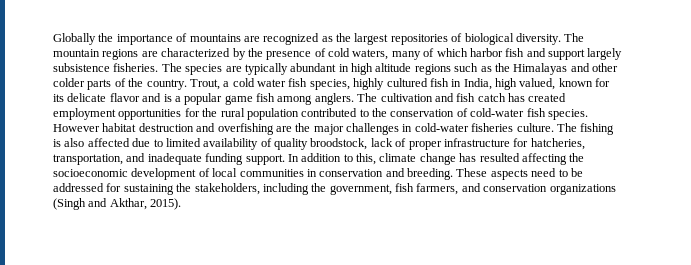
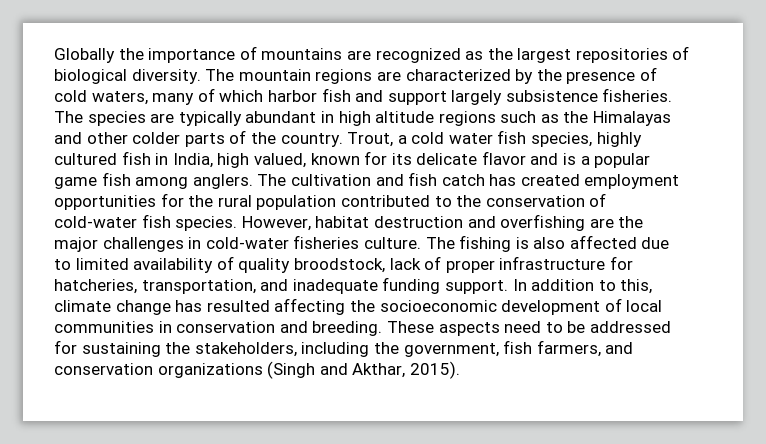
- However habitat destruction and overfishing are the major challenges in cold-water fisheries culture.
+ However, habitat destruction and overfishing are the major challenges in cold-water fisheries culture.

